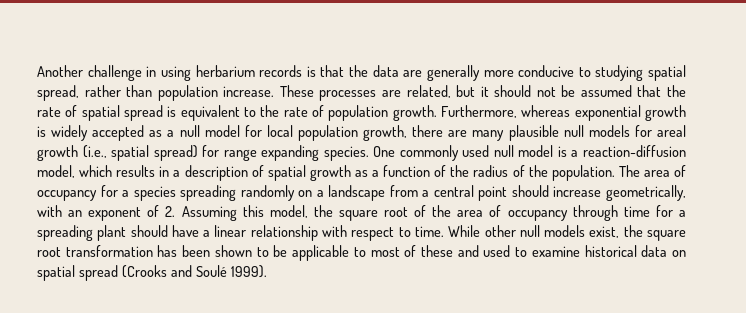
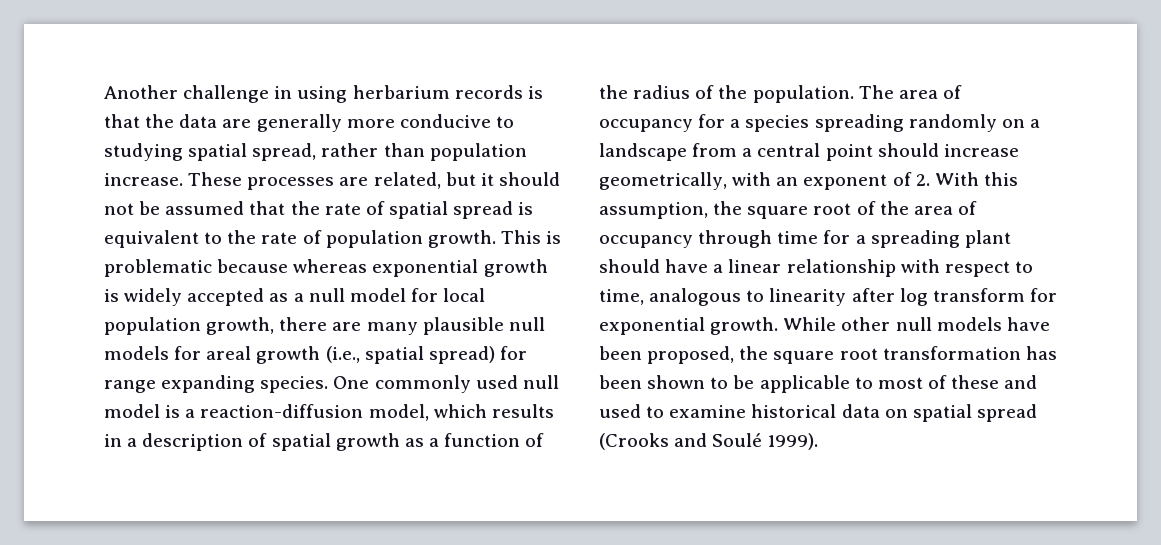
- Furthermore, whereas exponential growth is widely accepted as a null model for local population growth, there are many plausible null models for areal growth (i.e., spatial spread) for range expanding species.
+ This is problematic because whereas exponential growth is widely accepted as a null model for local population growth, there are many plausible null models for areal growth (i.e., spatial spread) for range expanding species.
- The area of occupancy for a species spreading randomly on a landscape from a central point should increase geometrically, with an exponent of 2. Assuming this model, the square root of the area of occupancy through time for a spreading plant should have a linear relationship with respect to time.
+ The area of occupancy for a species spreading randomly on a landscape from a central point should increase geometrically, with an exponent of 2. With this assumption, the square root of the area of occupancy through time for a spreading plant should have a linear relationship with respect to time, analogous to linearity after log transform for exponential growth.
- While other null models exist, the square root transformation has been shown to be applicable to most of these and used to examine historical data on spatial spread (Crooks and Soulé 1999).
+ While other null models have been proposed, the square root transformation has been shown to be applicable to most of these and used to examine historical data on spatial spread (Crooks and Soulé 1999).

